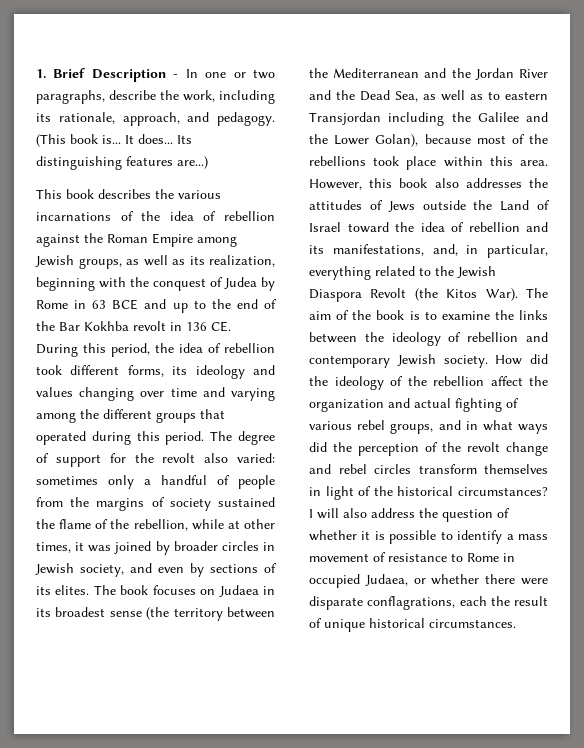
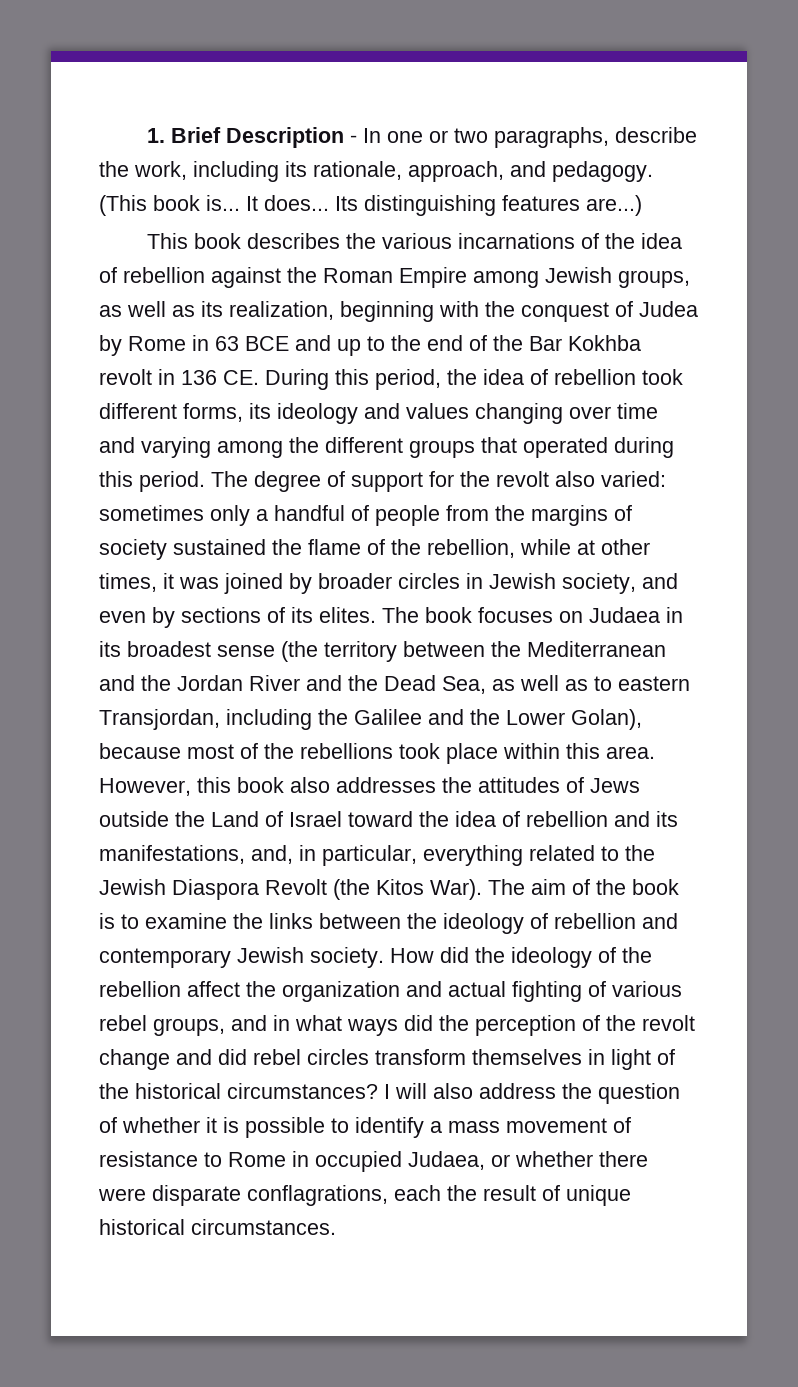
- The book focuses on Judaea in its broadest sense (the territory between the Mediterranean and the Jordan River and the Dead Sea, as well as to eastern Transjordan including the Galilee and the Lower Golan), because most of the rebellions took place within this area.
+ The book focuses on Judaea in its broadest sense (the territory between the Mediterranean and the Jordan River and the Dead Sea, as well as to eastern Transjordan, including the Galilee and the Lower Golan), because most of the rebellions took place within this area.
- How did the ideology of the rebellion affect the organization and actual fighting of various rebel groups, and in what ways did the perception of the revolt change and rebel circles transform themselves in light of the historical circumstances?
+ How did the ideology of the rebellion affect the organization and actual fighting of various rebel groups, and in what ways did the perception of the revolt change and did rebel circles transform themselves in light of the historical circumstances?

